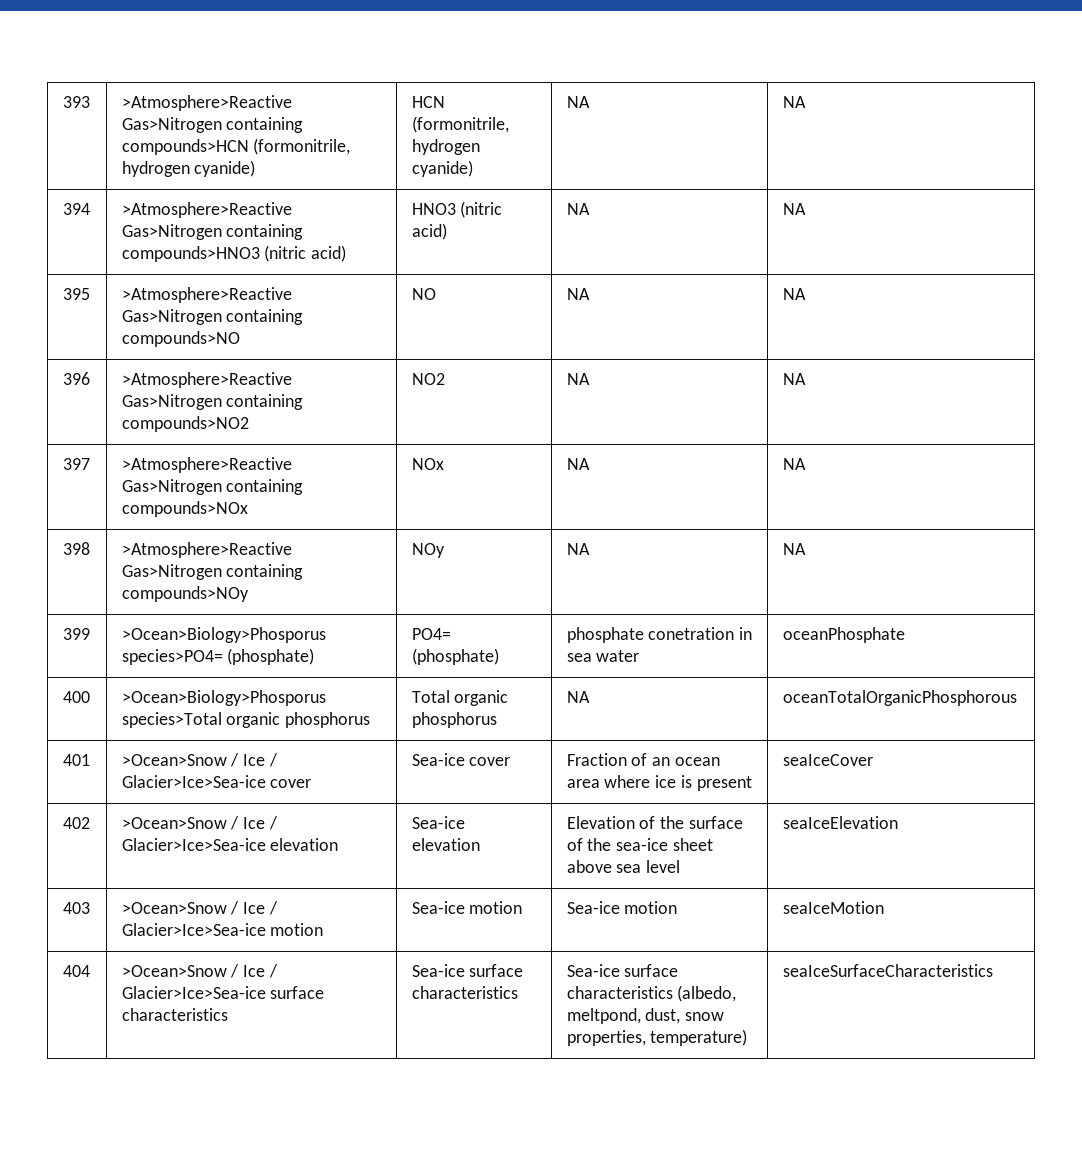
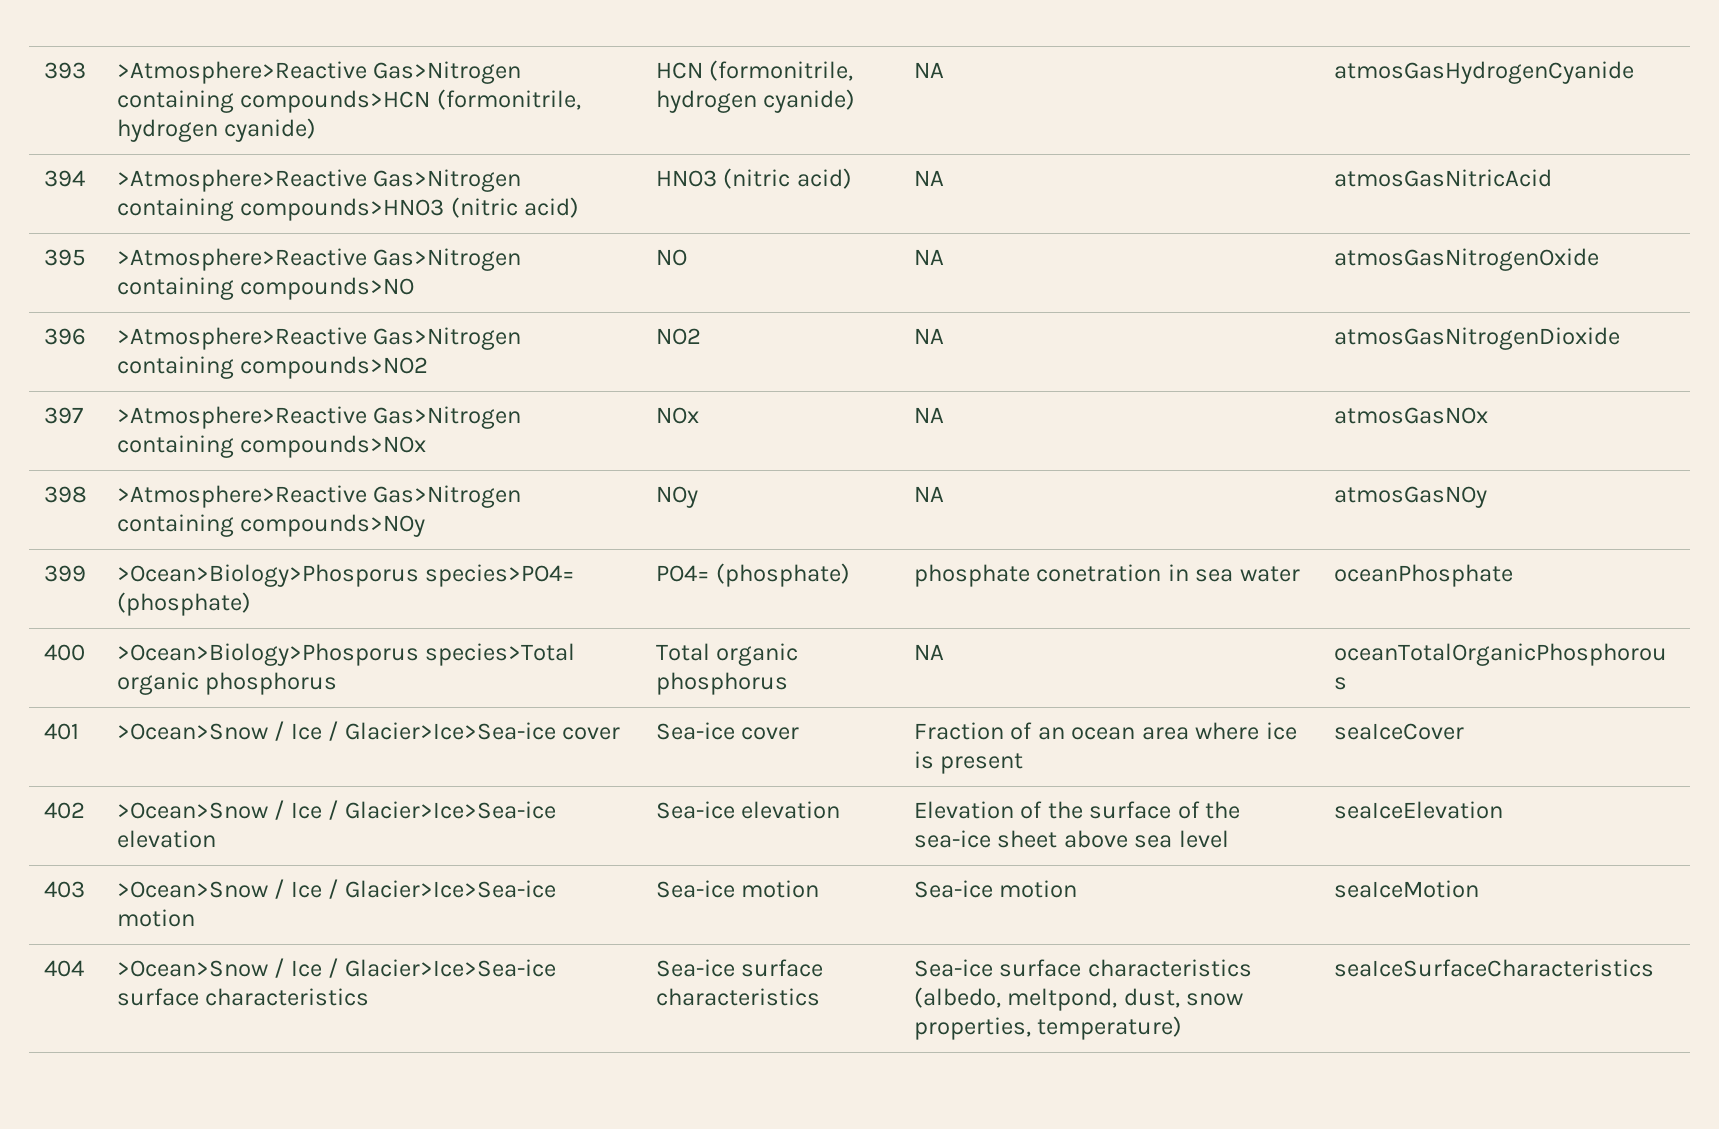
- 393 | >Atmosphere>Reactive Gas>Nitrogen containing compounds>HCN (formonitrile, hydrogen cyanide) | HCN (formonitrile, hydrogen cyanide) | NA | NA
+ 393 | >Atmosphere>Reactive Gas>Nitrogen containing compounds>HCN (formonitrile, hydrogen cyanide) | HCN (formonitrile, hydrogen cyanide) | NA | atmosGasHydrogenCyanide
- 394 | >Atmosphere>Reactive Gas>Nitrogen containing compounds>HNO3 (nitric acid) | HNO3 (nitric acid) | NA | NA
+ 394 | >Atmosphere>Reactive Gas>Nitrogen containing compounds>HNO3 (nitric acid) | HNO3 (nitric acid) | NA | atmosGasNitricAcid
- 395 | >Atmosphere>Reactive Gas>Nitrogen containing compounds>NO | NO | NA | NA
+ 395 | >Atmosphere>Reactive Gas>Nitrogen containing compounds>NO | NO | NA | atmosGasNitrogenOxide
- 396 | >Atmosphere>Reactive Gas>Nitrogen containing compounds>NO2 | NO2 | NA | NA
+ 396 | >Atmosphere>Reactive Gas>Nitrogen containing compounds>NO2 | NO2 | NA | atmosGasNitrogenDioxide
- 397 | >Atmosphere>Reactive Gas>Nitrogen containing compounds>NOx | NOx | NA | NA
+ 397 | >Atmosphere>Reactive Gas>Nitrogen containing compounds>NOx | NOx | NA | atmosGasNOx
- 398 | >Atmosphere>Reactive Gas>Nitrogen containing compounds>NOy | NOy | NA | NA
+ 398 | >Atmosphere>Reactive Gas>Nitrogen containing compounds>NOy | NOy | NA | atmosGasNOy

